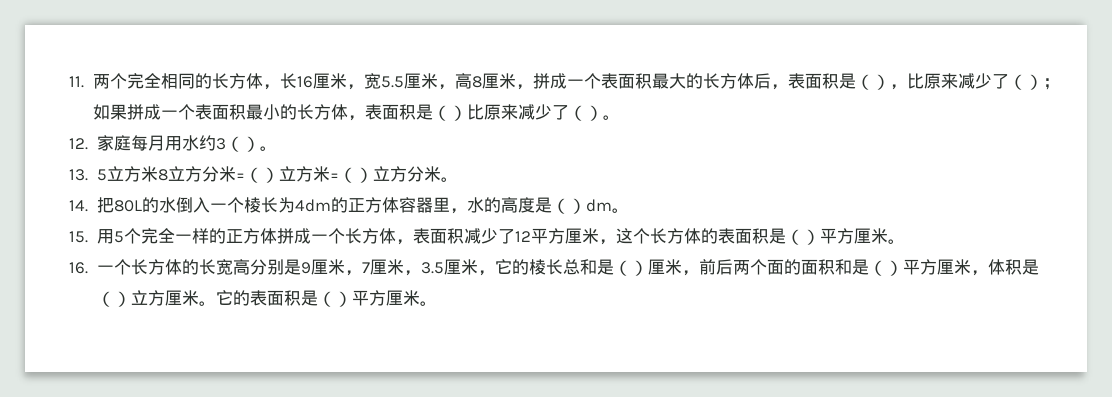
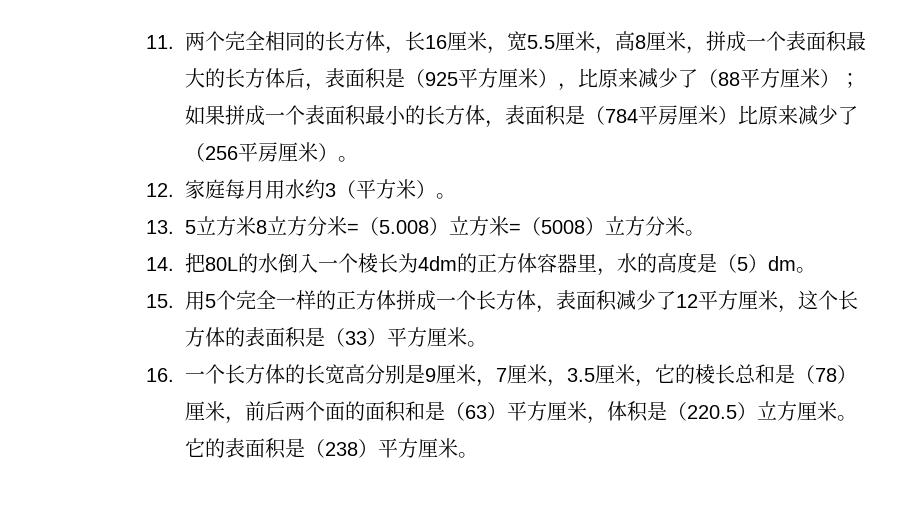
- 11.两个完全相同的长方体，长16厘米，宽5.5厘米，高8厘米，拼成一个表面积最大的长方体后，表面积是（），比原来减少了（）；如果拼成一个表面积最小的长方体，表面积是（）比原来减少了（）。
+ 11.两个完全相同的长方体，长16厘米，宽5.5厘米，高8厘米，拼成一个表面积最大的长方体后，表面积是（925平方厘米），比原来减少了（88平方厘米）；如果拼成一个表面积最小的长方体，表面积是（784平房厘米）比原来减少了（256平房厘米）。
- 12.家庭每月用水约3（）。
+ 12.家庭每月用水约3（平方米）。
- 13. 5立方米8立方分米=（）立方米=（）立方分米。
+ 13. 5立方米8立方分米=（5.008）立方米=（5008）立方分米。
- 14.把80L的水倒入一个棱长为4dm的正方体容器里，水的高度是（）dm。
+ 14.把80L的水倒入一个棱长为4dm的正方体容器里，水的高度是（5）dm。
- 15.用5个完全一样的正方体拼成一个长方体，表面积减少了12平方厘米，这个长方体的表面积是（）平方厘米。
+ 15.用5个完全一样的正方体拼成一个长方体，表面积减少了12平方厘米，这个长方体的表面积是（33）平方厘米。
- 16.一个长方体的长宽高分别是9厘米，7厘米，3.5厘米，它的棱长总和是（）厘米，前后两个面的面积和是（）平方厘米，体积是（）立方厘米。
+ 16.一个长方体的长宽高分别是9厘米，7厘米，3.5厘米，它的棱长总和是（78）厘米，前后两个面的面积和是（63）平方厘米，体积是（220.5）立方厘米。
- 它的表面积是（）平方厘米。
+ 它的表面积是（238）平方厘米。

